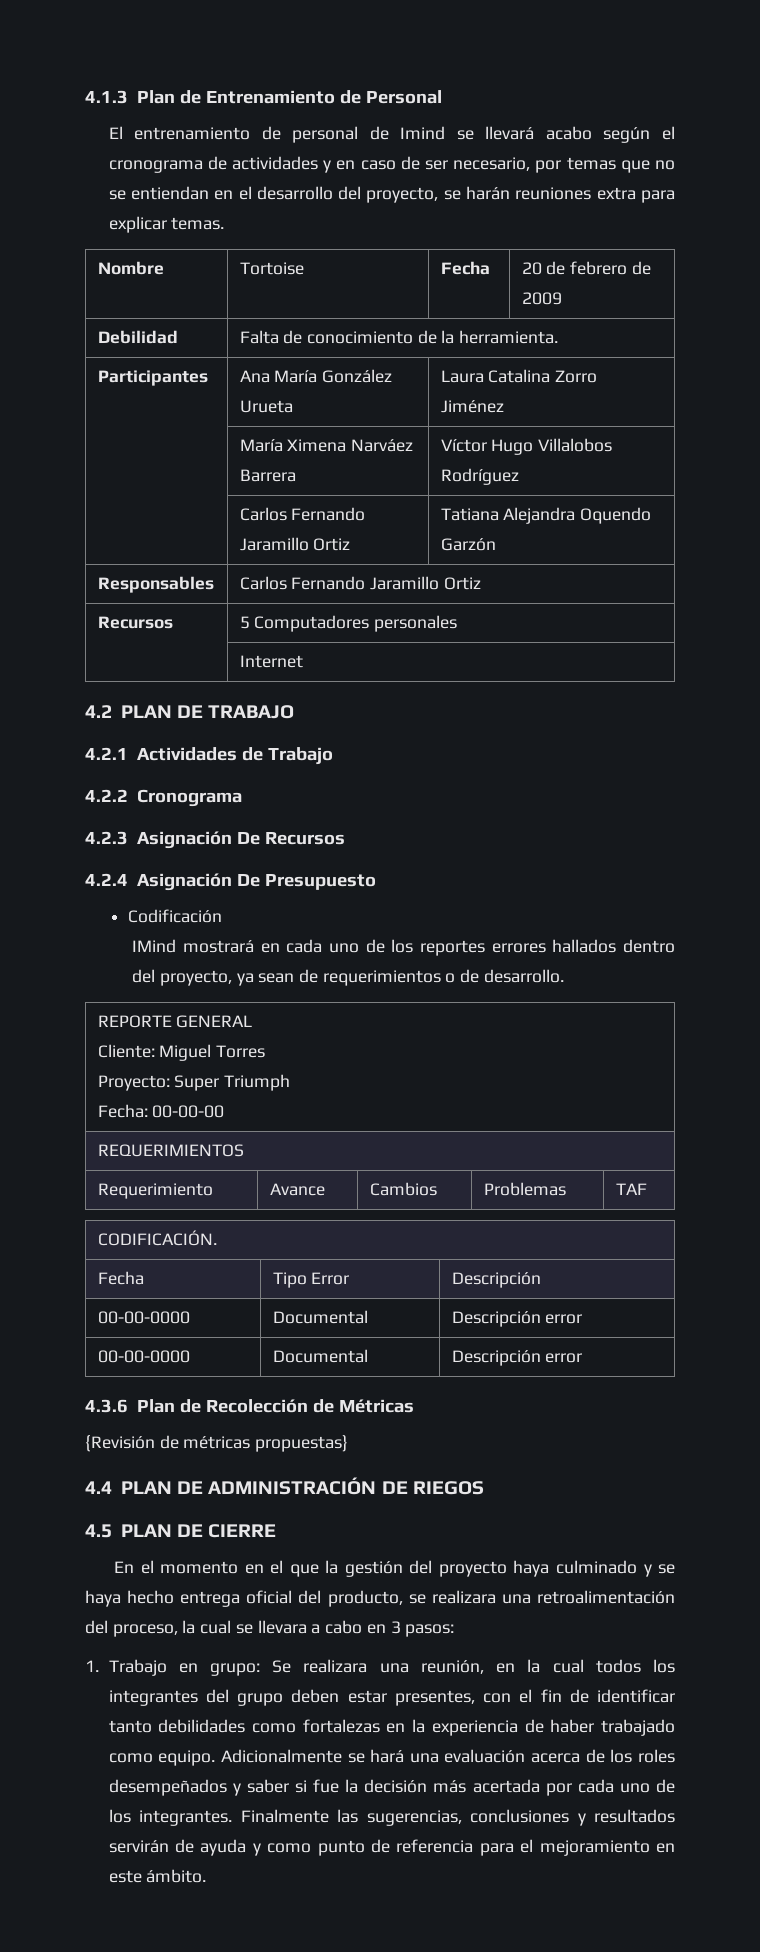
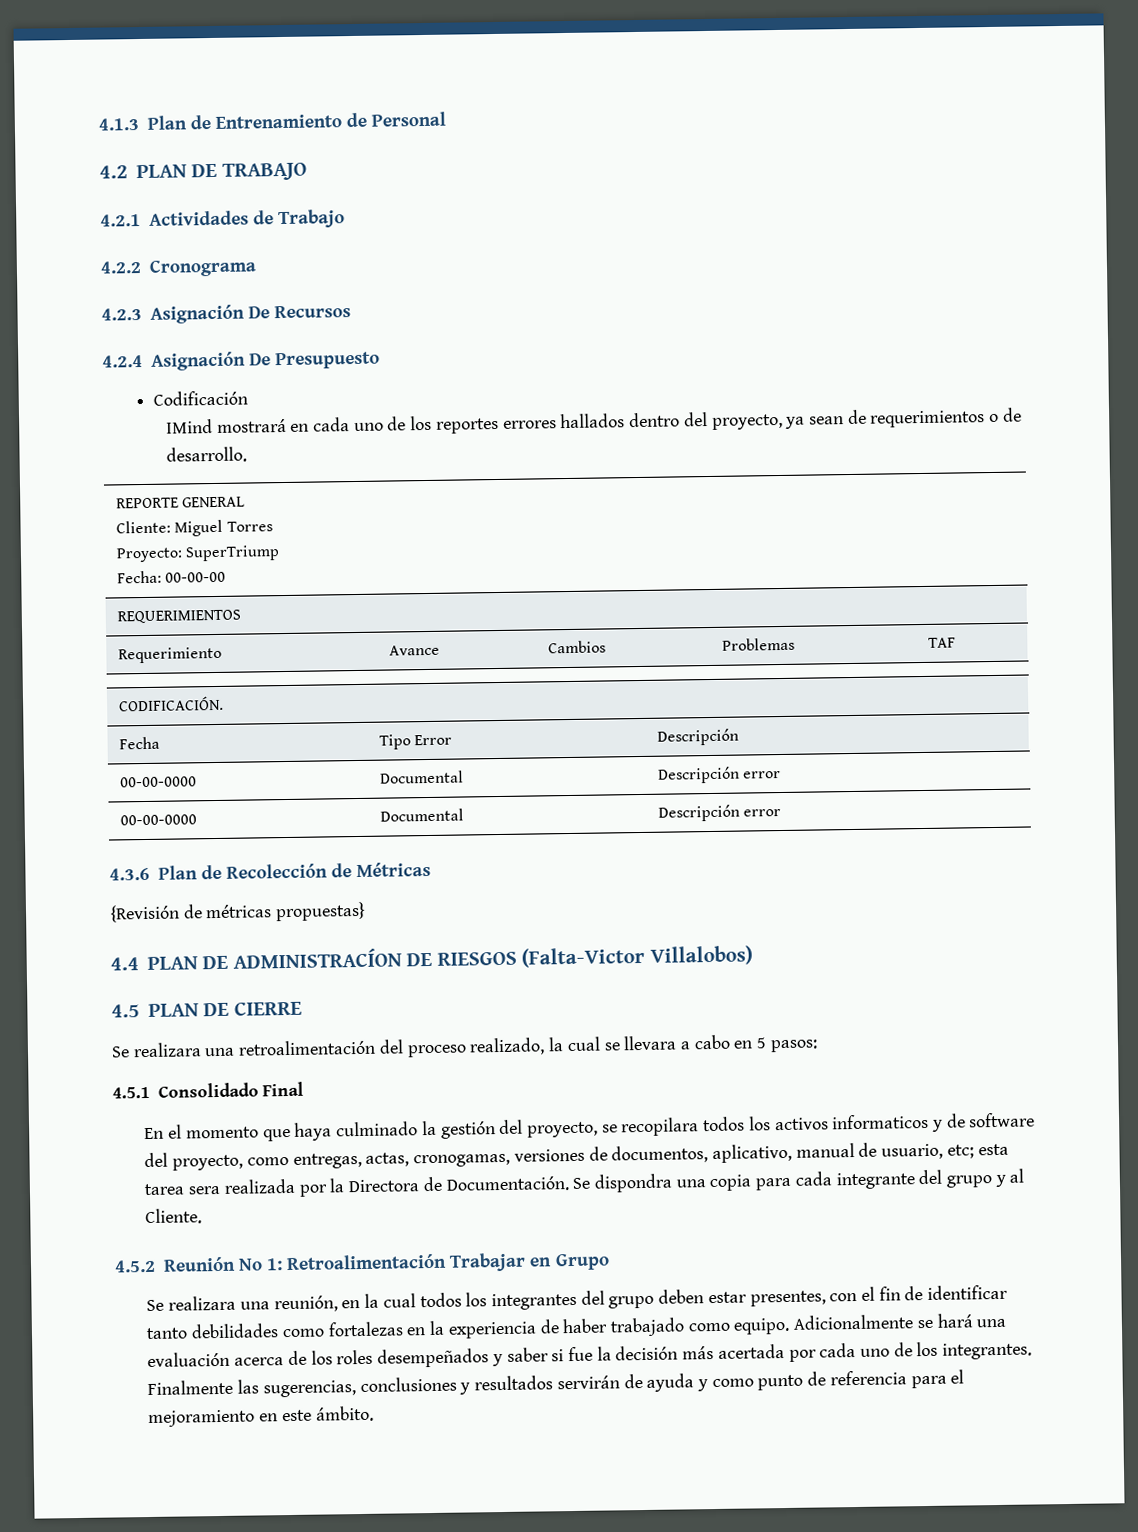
- El entrenamiento de personal de Imind se llevará acabo según el cronograma de actividades y en caso de ser necesario, por temas que no se entiendan en el desarrollo del proyecto, se harán reuniones extra para explicar temas.
- Nombre | Tortoise | Fecha | 20 de febrero de 2009
- Debilidad | Falta de conocimiento de la herramienta.
- Participantes | Ana María González Urueta | Laura Catalina Zorro Jiménez
- | María Ximena Narváez Barrera | Víctor Hugo Villalobos Rodríguez
- | Carlos Fernando Jaramillo Ortiz | Tatiana Alejandra Oquendo Garzón
- Responsables | Carlos Fernando Jaramillo Ortiz
- Recursos | 5 Computadores personales
- | Internet
  REPORTE GENERAL
  Cliente: Miguel Torres
- Proyecto: Super Triumph
+ Proyecto: SuperTriump
- 4.4 PLAN DE ADMINISTRACIÓN DE RIEGOS
+ 4.4 PLAN DE ADMINISTRACÍON DE RIESGOS (Falta-Victor Villalobos)
- En el momento en el que la gestión del proyecto haya culminado y se haya hecho entrega oficial del producto, se realizara una retroalimentación del proceso, la cual se llevara a cabo en 3 pasos:
+ Se realizara una retroalimentación del proceso realizado, la cual se llevara a cabo en 5 pasos:
- 1. Trabajo en grupo: Se realizara una reunión, en la cual todos los integrantes del grupo deben estar presentes, con el fin de identificar tanto debilidades como fortalezas en la experiencia de haber trabajado como equipo.
+ 4.5.1 Consolidado Final
+ En el momento que haya culminado la gestión del proyecto, se recopilara todos los activos informaticos y de software del proyecto, como entregas, actas, cronogamas, versiones de documentos, aplicativo, manual de usuario, etc; esta tarea sera realizada por la Directora de Documentación. Se dispondra una copia para cada integrante del grupo y al Cliente.
+ 4.5.2 Reunión No 1: Retroalimentación Trabajar en Grupo
+ Se realizara una reunión, en la cual todos los integrantes del grupo deben estar presentes, con el fin de identificar tanto debilidades como fortalezas en la experiencia de haber trabajado como equipo.

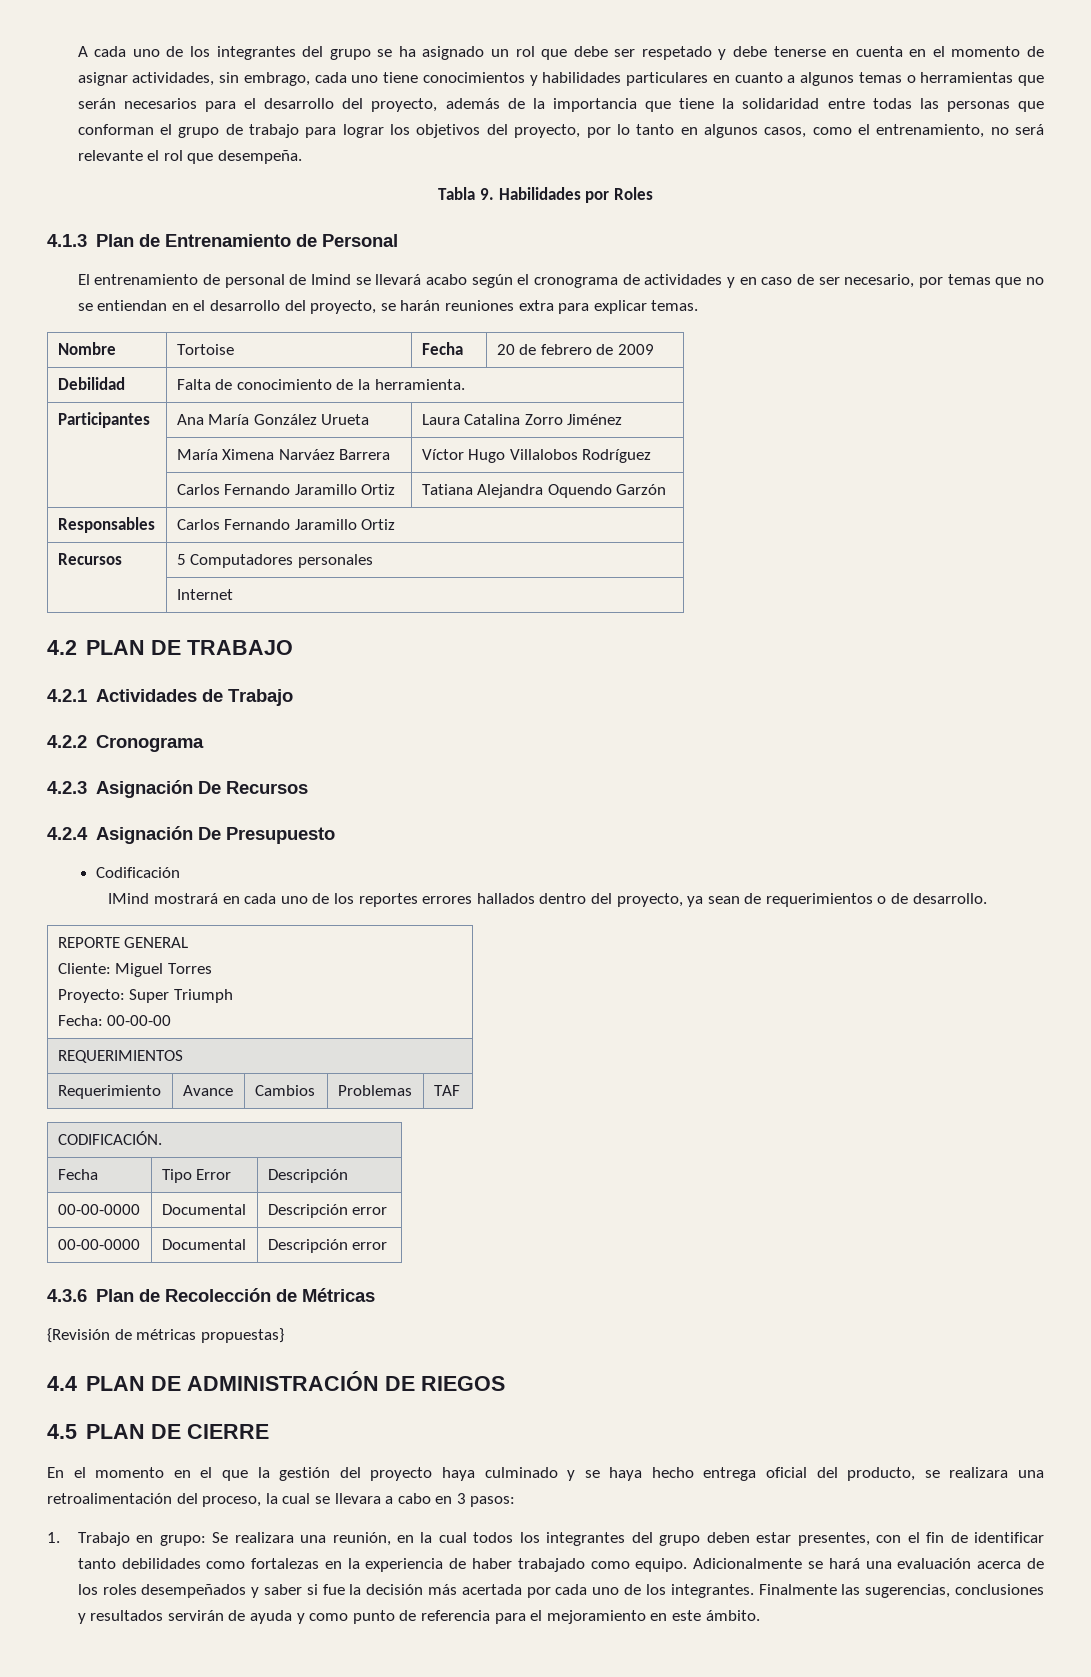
+ A cada uno de los integrantes del grupo se ha asignado un rol que debe ser respetado y debe tenerse en cuenta en el momento de asignar actividades, sin embrago, cada uno tiene conocimientos y habilidades particulares en cuanto a algunos temas o herramientas que serán necesarios para el desarrollo del proyecto, además de la importancia que tiene la solidaridad entre todas las personas que conforman el grupo de trabajo para lograr los objetivos del proyecto, por lo tanto en algunos casos, como el entrenamiento, no será relevante el rol que desempeña.
+ Tabla 9. Habilidades por Roles
+ El entrenamiento de personal de Imind se llevará acabo según el cronograma de actividades y en caso de ser necesario, por temas que no se entiendan en el desarrollo del proyecto, se harán reuniones extra para explicar temas.
+ Nombre | Tortoise | Fecha | 20 de febrero de 2009
+ Debilidad | Falta de conocimiento de la herramienta.
+ Participantes | Ana María González Urueta | Laura Catalina Zorro Jiménez
+ | María Ximena Narváez Barrera | Víctor Hugo Villalobos Rodríguez
+ | Carlos Fernando Jaramillo Ortiz | Tatiana Alejandra Oquendo Garzón
+ Responsables | Carlos Fernando Jaramillo Ortiz
+ Recursos | 5 Computadores personales
+ | Internet
  REPORTE GENERAL
  Cliente: Miguel Torres
- Proyecto: SuperTriump
+ Proyecto: Super Triumph
- 4.4 PLAN DE ADMINISTRACÍON DE RIESGOS (Falta-Victor Villalobos)
+ 4.4 PLAN DE ADMINISTRACIÓN DE RIEGOS
- Se realizara una retroalimentación del proceso realizado, la cual se llevara a cabo en 5 pasos:
+ En el momento en el que la gestión del proyecto haya culminado y se haya hecho entrega oficial del producto, se realizara una retroalimentación del proceso, la cual se llevara a cabo en 3 pasos:
- 4.5.1 Consolidado Final
- En el momento que haya culminado la gestión del proyecto, se recopilara todos los activos informaticos y de software del proyecto, como entregas, actas, cronogamas, versiones de documentos, aplicativo, manual de usuario, etc; esta tarea sera realizada por la Directora de Documentación. Se dispondra una copia para cada integrante del grupo y al Cliente.
- 4.5.2 Reunión No 1: Retroalimentación Trabajar en Grupo
- Se realizara una reunión, en la cual todos los integrantes del grupo deben estar presentes, con el fin de identificar tanto debilidades como fortalezas en la experiencia de haber trabajado como equipo.
+ 1. Trabajo en grupo: Se realizara una reunión, en la cual todos los integrantes del grupo deben estar presentes, con el fin de identificar tanto debilidades como fortalezas en la experiencia de haber trabajado como equipo.

